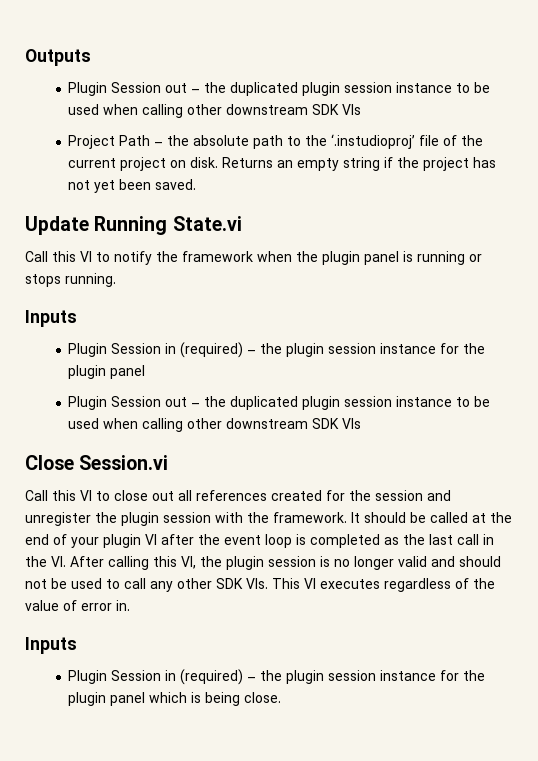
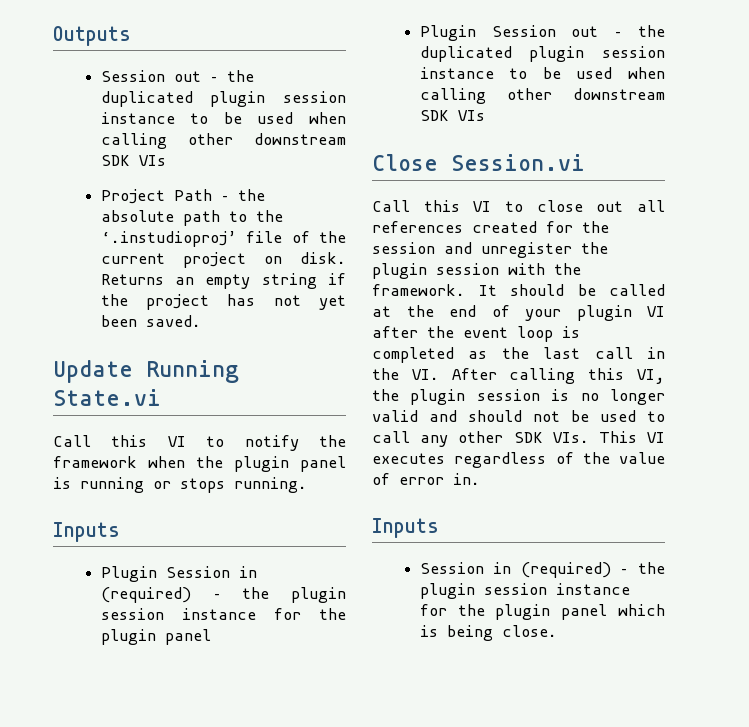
  Outputs
- Plugin Session out – the duplicated plugin session instance to be used when calling other downstream SDK VIs
+ Session out – the duplicated plugin session instance to be used when calling other downstream SDK VIs
- Plugin Session in (required) – the plugin session instance for the plugin panel which is being close.
+ Session in (required) – the plugin session instance for the plugin panel which is being close.

